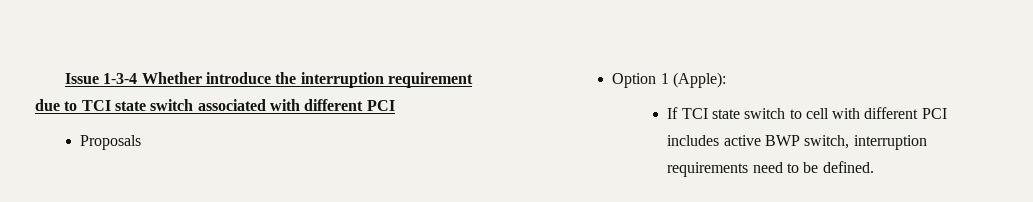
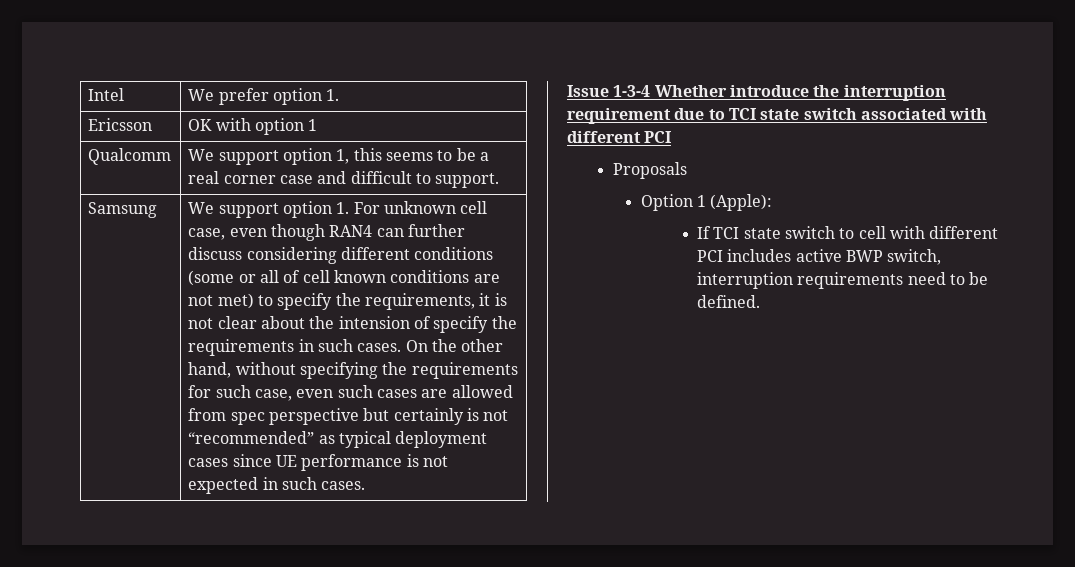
+ Intel | We prefer option 1.
+ Ericsson | OK with option 1
+ Qualcomm | We support option 1, this seems to be a real corner case and difficult to support.
+ Samsung | We support option 1. For unknown cell case, even though RAN4 can further discuss considering different conditions (some or all of cell known conditions are not met) to specify the requirements, it is not clear about the intension of specify the requirements in such cases. On the other hand, without specifying the requirements for such case, even such cases are allowed from spec perspective but certainly is not “recommended” as typical deployment cases since UE performance is not expected in such cases.

